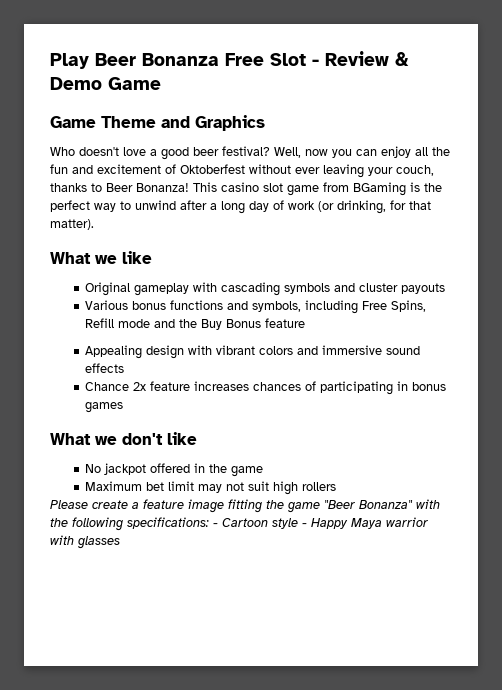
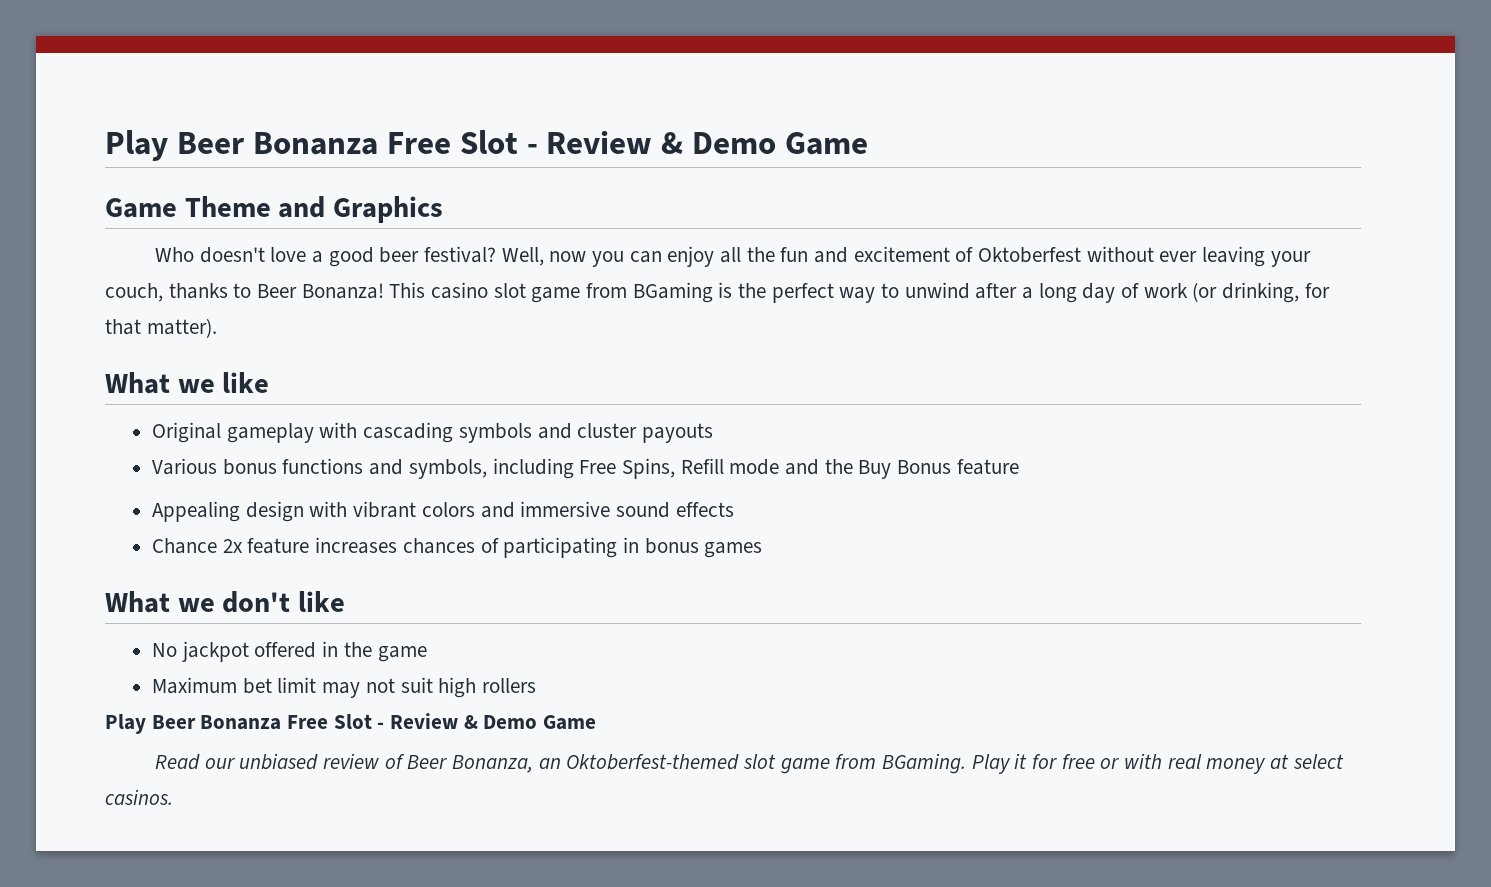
  Maximum bet limit may not suit high rollers
- Please create a feature image fitting the game "Beer Bonanza" with the following specifications: - Cartoon style - Happy Maya warrior with glasses
+ Play Beer Bonanza Free Slot - Review & Demo Game
+ Read our unbiased review of Beer Bonanza, an Oktoberfest-themed slot game from BGaming. Play it for free or with real money at select casinos.

